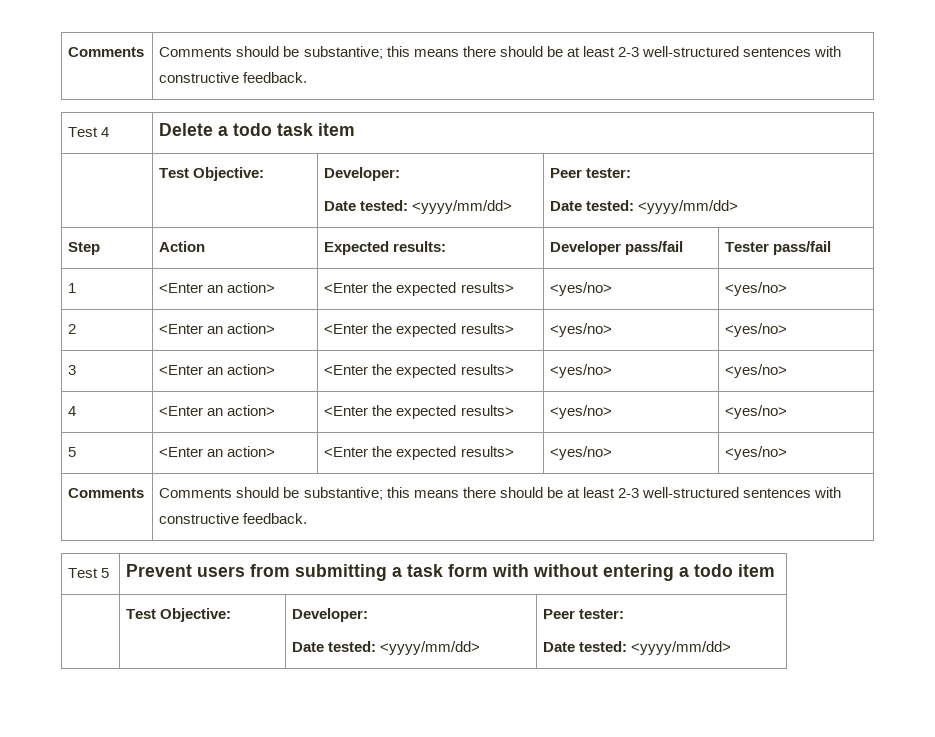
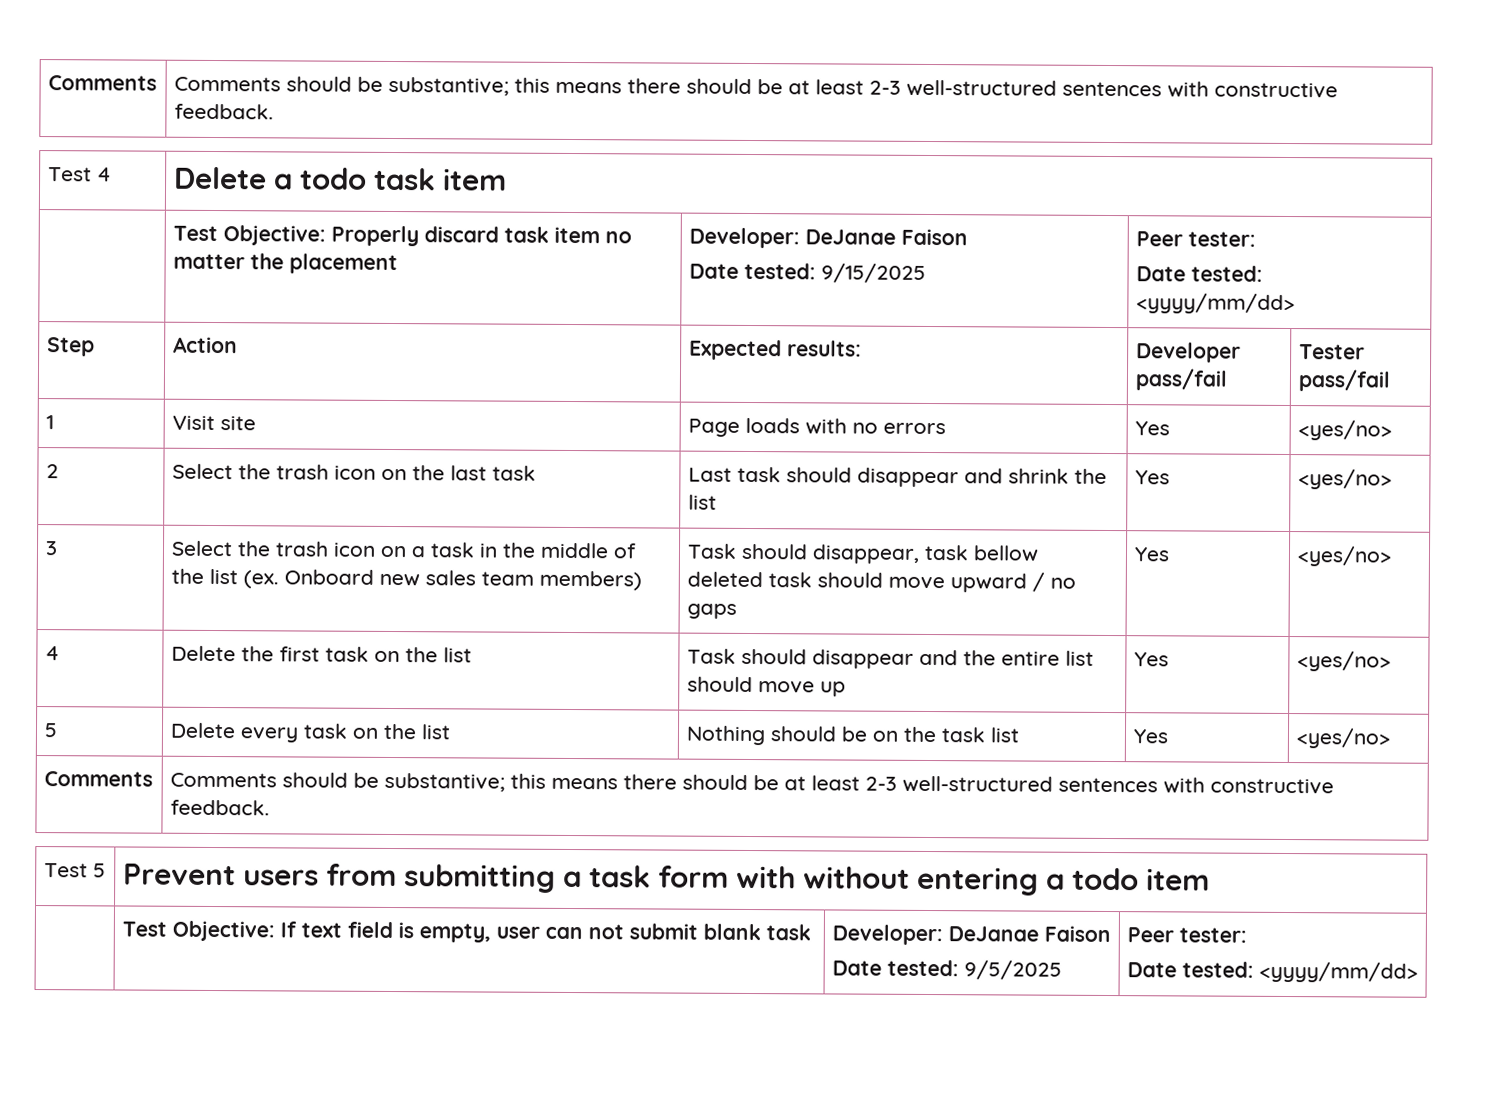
  Test 4 | Delete a todo task item
- | Test Objective: | Developer:
- Date tested: <yyyy/mm/dd> | Peer tester:
+ | Test Objective: Properly discard task item no matter the placement | Developer: DeJanae Faison
+ Date tested: 9/15/2025 | Peer tester:
- 1 | <Enter an action> | <Enter the expected results> | <yes/no> | <yes/no>
- 2 | <Enter an action> | <Enter the expected results> | <yes/no> | <yes/no>
- 3 | <Enter an action> | <Enter the expected results> | <yes/no> | <yes/no>
- 4 | <Enter an action> | <Enter the expected results> | <yes/no> | <yes/no>
- 5 | <Enter an action> | <Enter the expected results> | <yes/no> | <yes/no>
+ 1 | Visit site | Page loads with no errors | Yes | <yes/no>
+ 2 | Select the trash icon on the last task | Last task should disappear and shrink the list | Yes | <yes/no>
+ 3 | Select the trash icon on a task in the middle of the list (ex. Onboard new sales team members) | Task should disappear, task bellow deleted task should move upward / no gaps | Yes | <yes/no>
+ 4 | Delete the first task on the list | Task should disappear and the entire list should move up | Yes | <yes/no>
+ 5 | Delete every task on the list | Nothing should be on the task list | Yes | <yes/no>
  Test 5 | Prevent users from submitting a task form with without entering a todo item
- | Test Objective: | Developer:
- Date tested: <yyyy/mm/dd> | Peer tester:
+ | Test Objective: If text field is empty, user can not submit blank task | Developer: DeJanae Faison
+ Date tested: 9/5/2025 | Peer tester:

